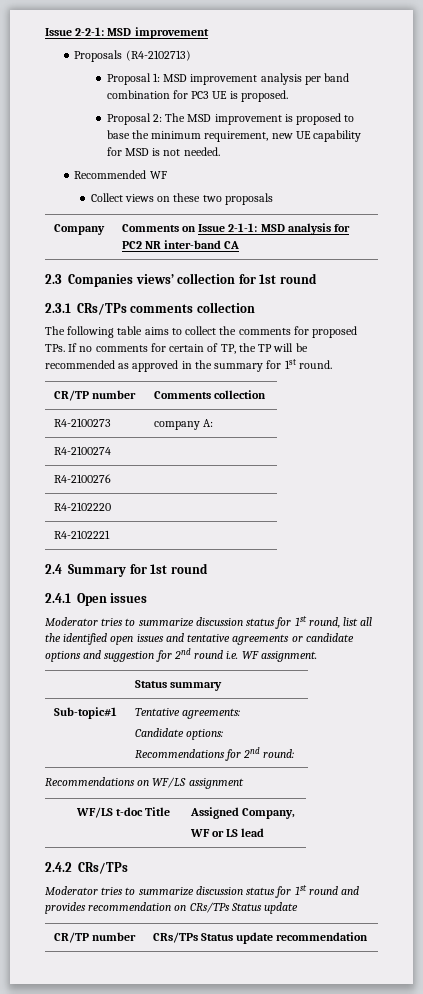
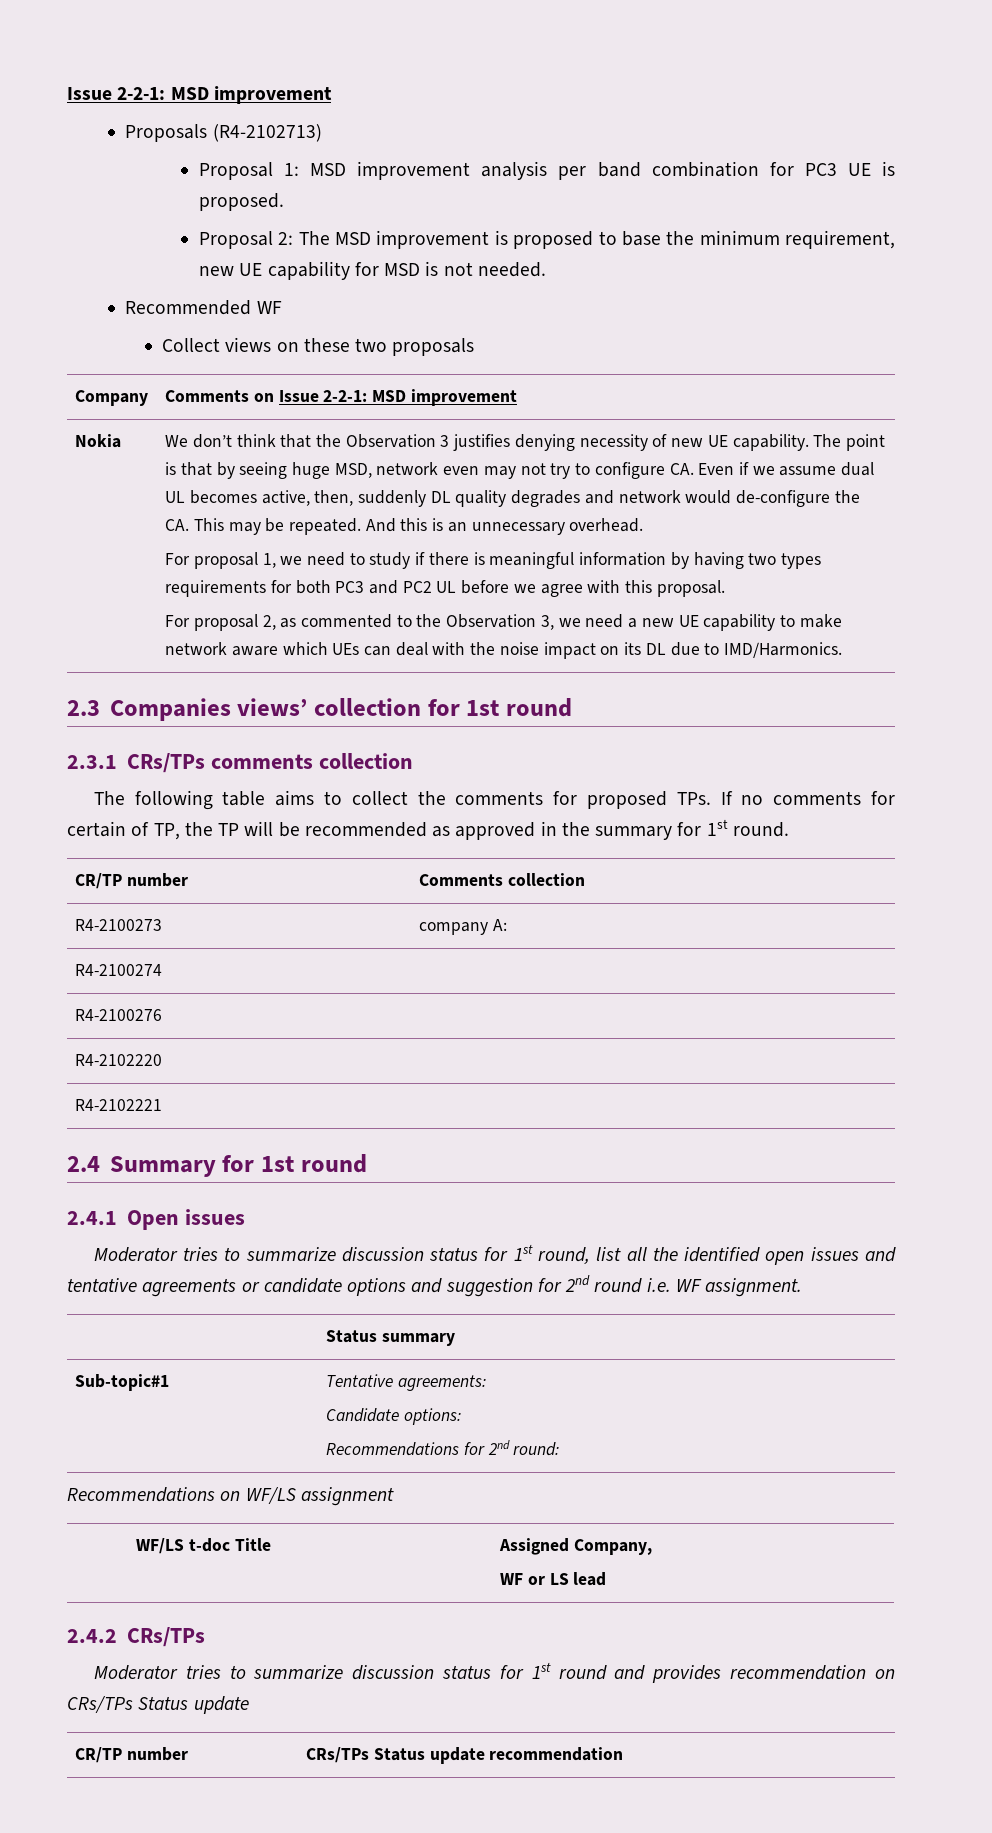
- Company | Comments on Issue 2-1-1: MSD analysis for PC2 NR inter-band CA
+ Company | Comments on Issue 2-2-1: MSD improvement
+ Nokia | We don’t think that the Observation 3 justifies denying necessity of new UE capability. The point is that by seeing huge MSD, network even may not try to configure CA. Even if we assume dual UL becomes active, then, suddenly DL quality degrades and network would de-configure the CA. This may be repeated. And this is an unnecessary overhead.
+ For proposal 1, we need to study if there is meaningful information by having two types requirements for both PC3 and PC2 UL before we agree with this proposal.
+ For proposal 2, as commented to the Observation 3, we need a new UE capability to make network aware which UEs can deal with the noise impact on its DL due to IMD/Harmonics.

